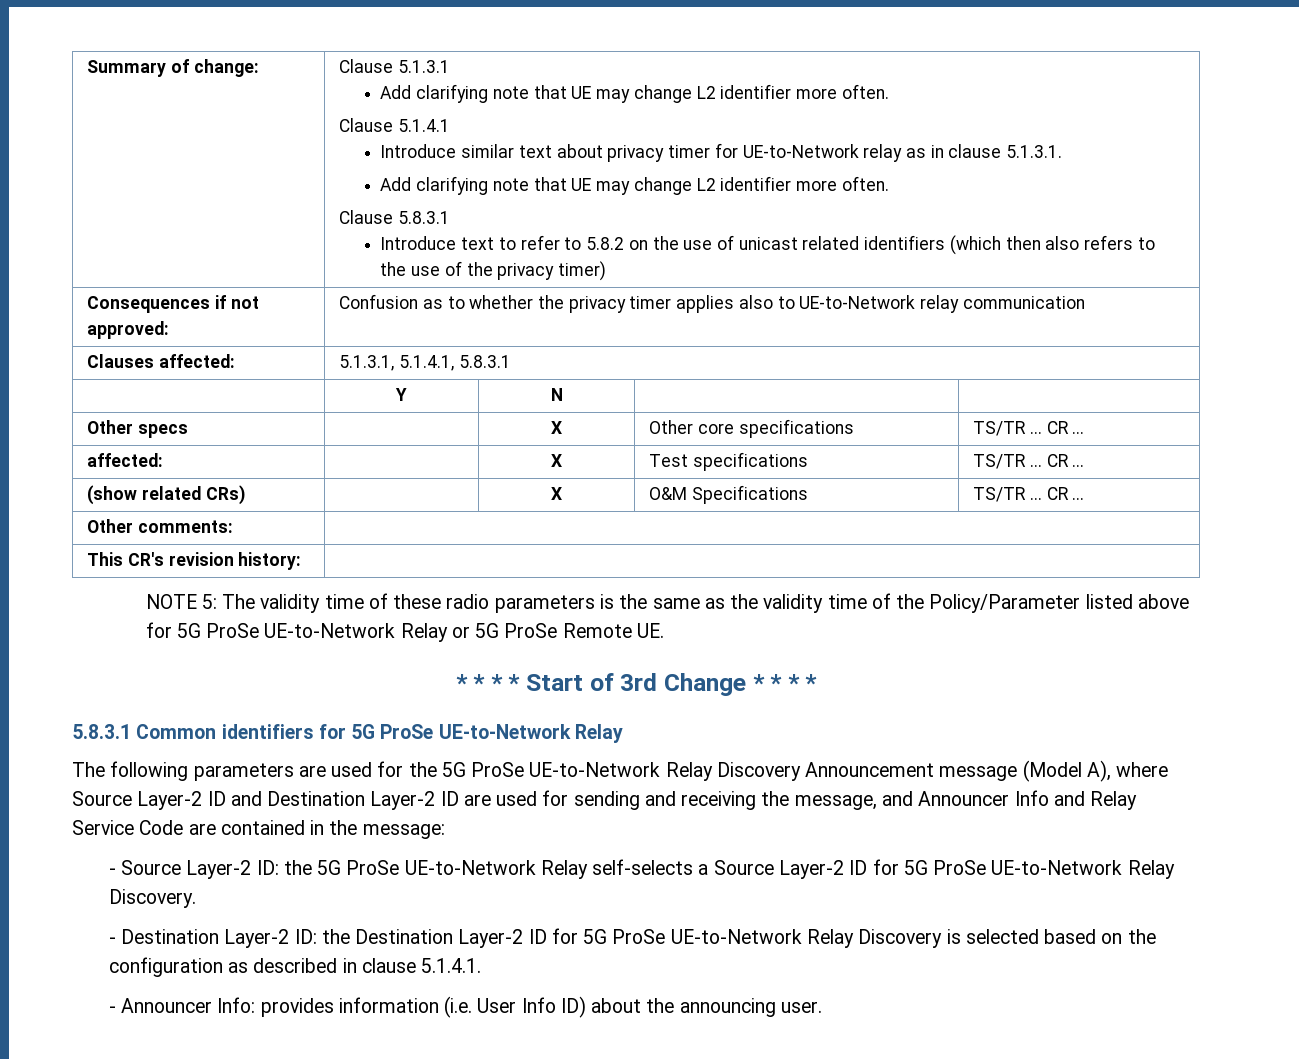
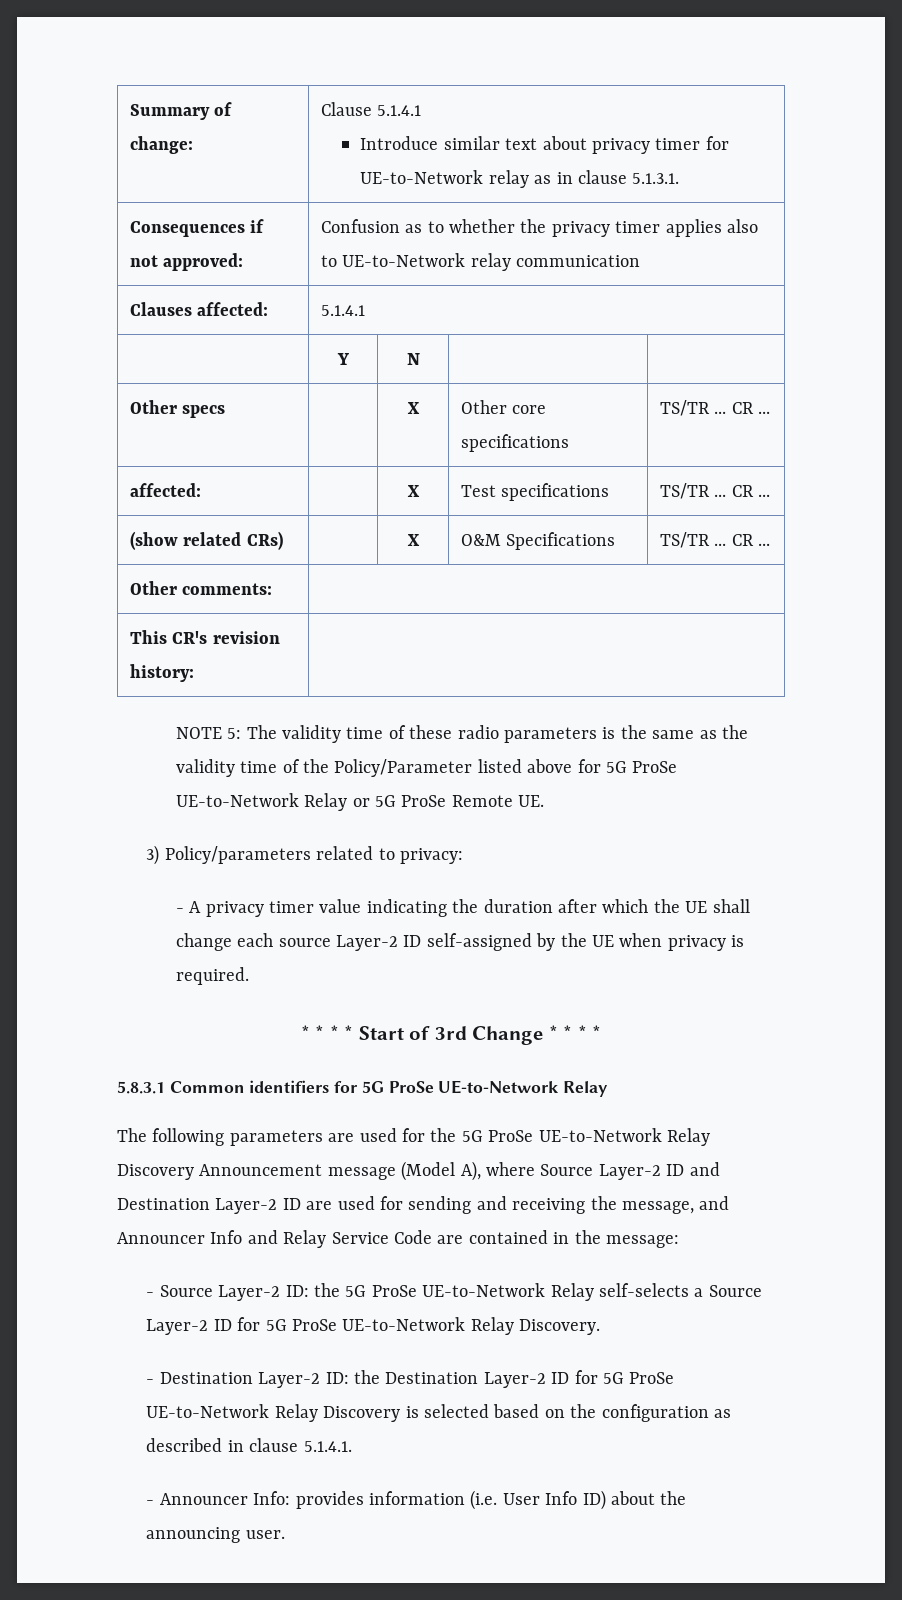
- Clause 5.1.3.1
- Add clarifying note that UE may change L2 identifier more often.
  Introduce similar text about privacy timer for UE-to-Network relay as in clause 5.1.3.1.
- Add clarifying note that UE may change L2 identifier more often.
- Clause 5.8.3.1
- Introduce text to refer to 5.8.2 on the use of unicast related identifiers (which then also refers to the use of the privacy timer)
- Clauses affected: | 5.1.3.1, 5.1.4.1, 5.8.3.1
+ Clauses affected: | 5.1.4.1
+ 3) Policy/parameters related to privacy:
+ - A privacy timer value indicating the duration after which the UE shall change each source Layer-2 ID self-assigned by the UE when privacy is required.

